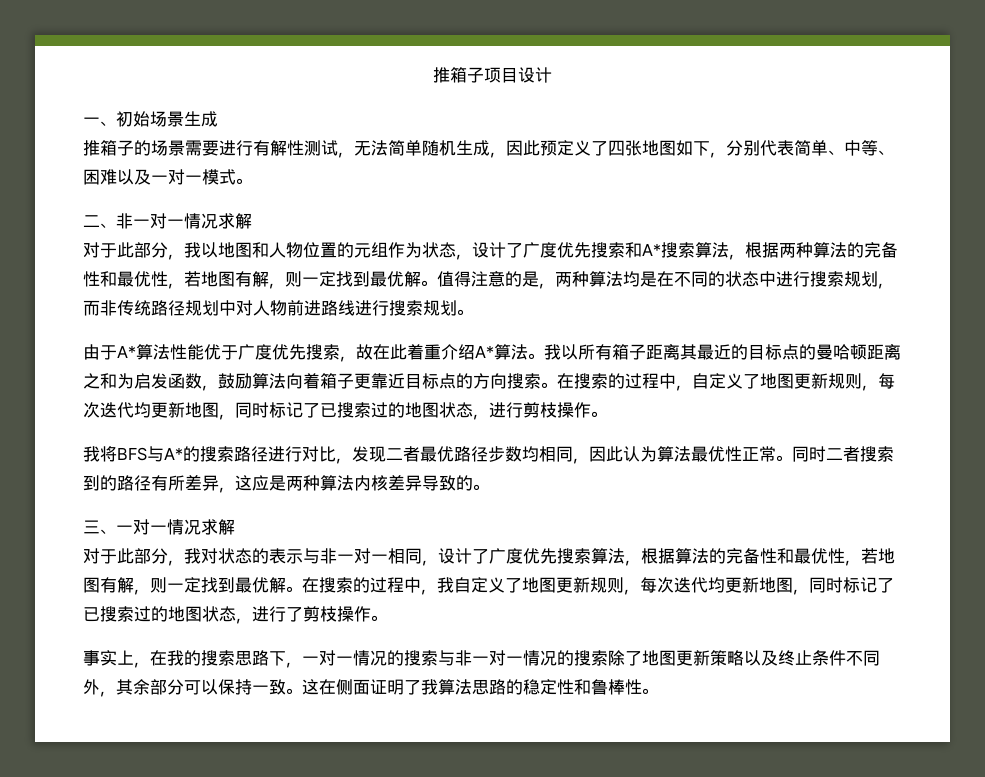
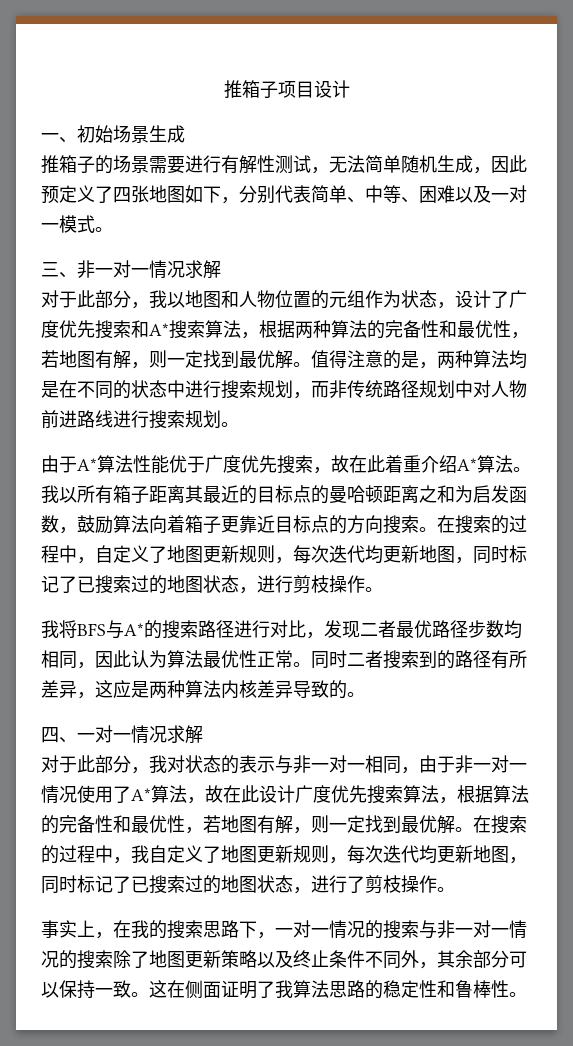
- 二、非一对一情况求解
+ 三、非一对一情况求解
- 三、一对一情况求解
+ 四、一对一情况求解
- 对于此部分，我对状态的表示与非一对一相同，设计了广度优先搜索算法，根据算法的完备性和最优性，若地图有解，则一定找到最优解。
+ 对于此部分，我对状态的表示与非一对一相同，由于非一对一情况使用了A*算法，故在此设计广度优先搜索算法，根据算法的完备性和最优性，若地图有解，则一定找到最优解。

